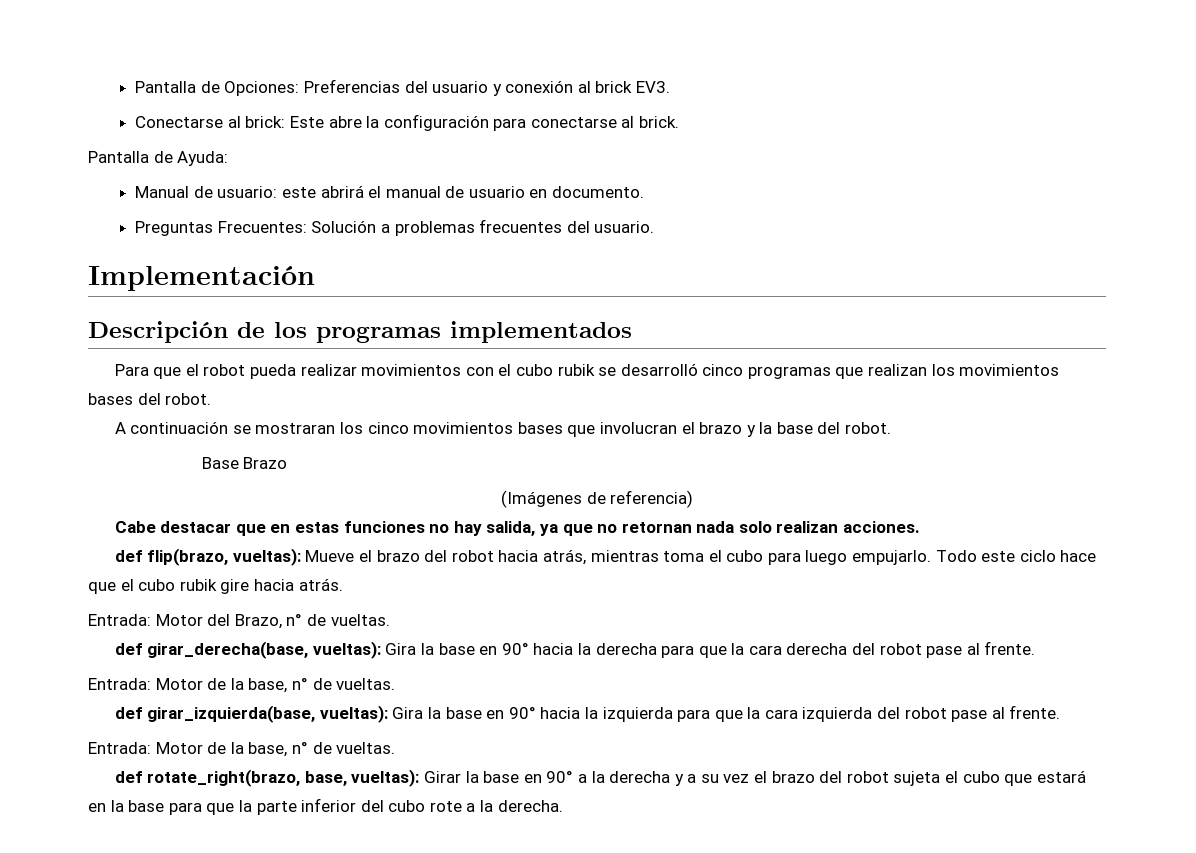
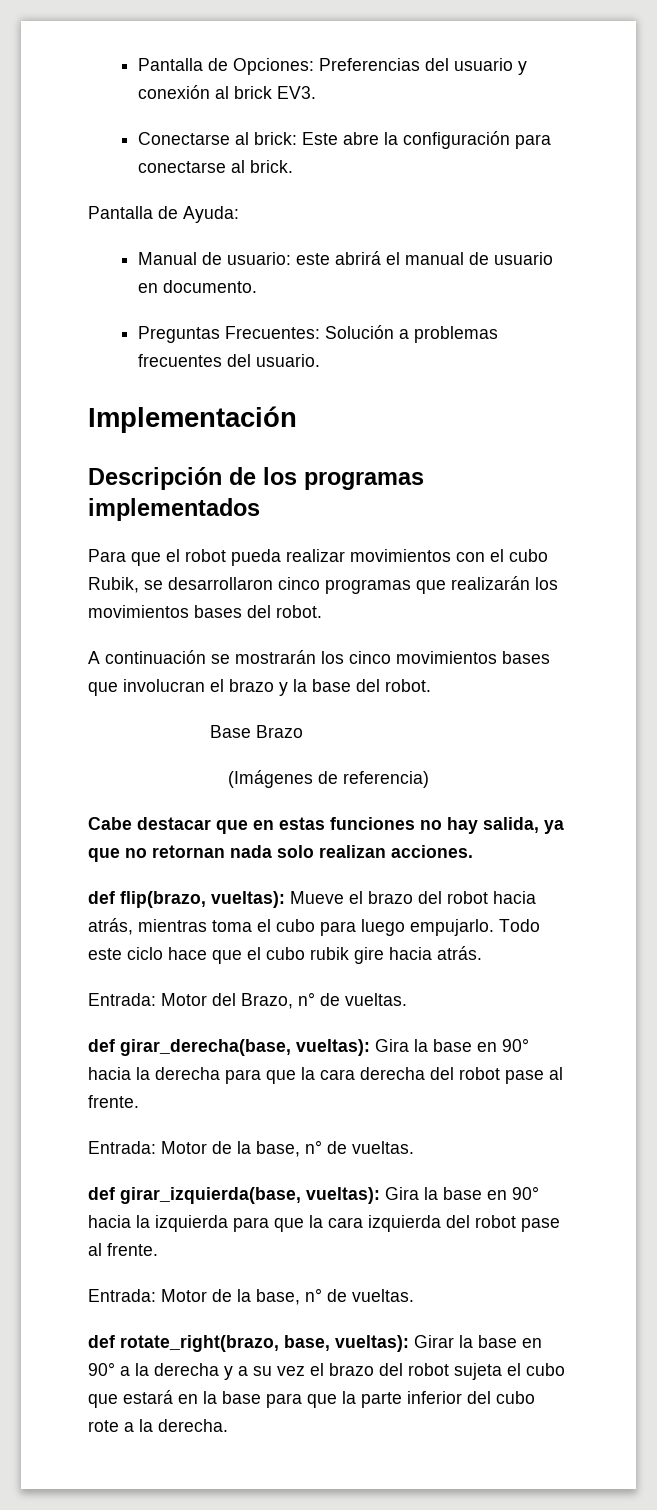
- Para que el robot pueda realizar movimientos con el cubo rubik se desarrolló cinco programas que realizan los movimientos bases del robot.
+ Para que el robot pueda realizar movimientos con el cubo Rubik, se desarrollaron cinco programas que realizarán los movimientos bases del robot.
- A continuación se mostraran los cinco movimientos bases que involucran el brazo y la base del robot.
+ A continuación se mostrarán los cinco movimientos bases que involucran el brazo y la base del robot.

